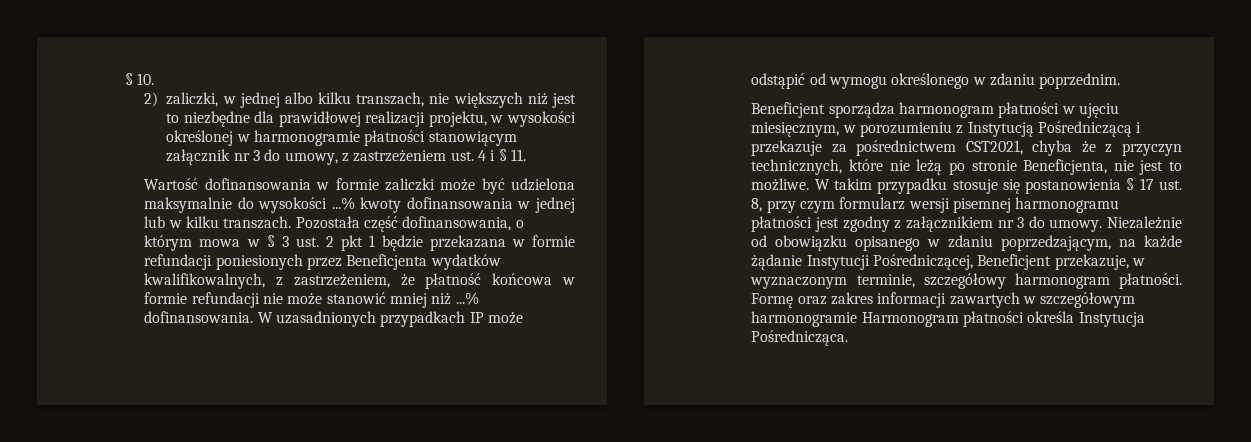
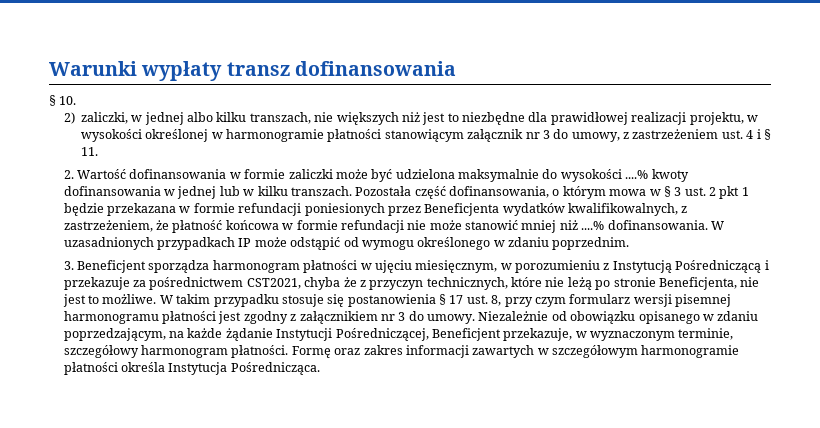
+ Warunki wypłaty transz dofinansowania
- Wartość dofinansowania w formie zaliczki może być udzielona maksymalnie do wysokości ...% kwoty dofinansowania w jednej lub w kilku transzach.
+ 2. Wartość dofinansowania w formie zaliczki może być udzielona maksymalnie do wysokości ....% kwoty dofinansowania w jednej lub w kilku transzach.
- Pozostała część dofinansowania, o którym mowa w § 3 ust. 2 pkt 1 będzie przekazana w formie refundacji poniesionych przez Beneficjenta wydatków kwalifikowalnych, z zastrzeżeniem, że płatność końcowa w formie refundacji nie może stanowić mniej niż ...% dofinansowania.
+ Pozostała część dofinansowania, o którym mowa w § 3 ust. 2 pkt 1 będzie przekazana w formie refundacji poniesionych przez Beneficjenta wydatków kwalifikowalnych, z zastrzeżeniem, że płatność końcowa w formie refundacji nie może stanowić mniej niż ....% dofinansowania.
- Beneficjent sporządza harmonogram płatności w ujęciu miesięcznym, w porozumieniu z Instytucją Pośredniczącą i przekazuje za pośrednictwem CST2021, chyba że z przyczyn technicznych, które nie leżą po stronie Beneficjenta, nie jest to możliwe.
+ 3. Beneficjent sporządza harmonogram płatności w ujęciu miesięcznym, w porozumieniu z Instytucją Pośredniczącą i przekazuje za pośrednictwem CST2021, chyba że z przyczyn technicznych, które nie leżą po stronie Beneficjenta, nie jest to możliwe.
- Formę oraz zakres informacji zawartych w szczegółowym harmonogramie Harmonogram płatności określa Instytucja Pośrednicząca.
+ Formę oraz zakres informacji zawartych w szczegółowym harmonogramie płatności określa Instytucja Pośrednicząca.

